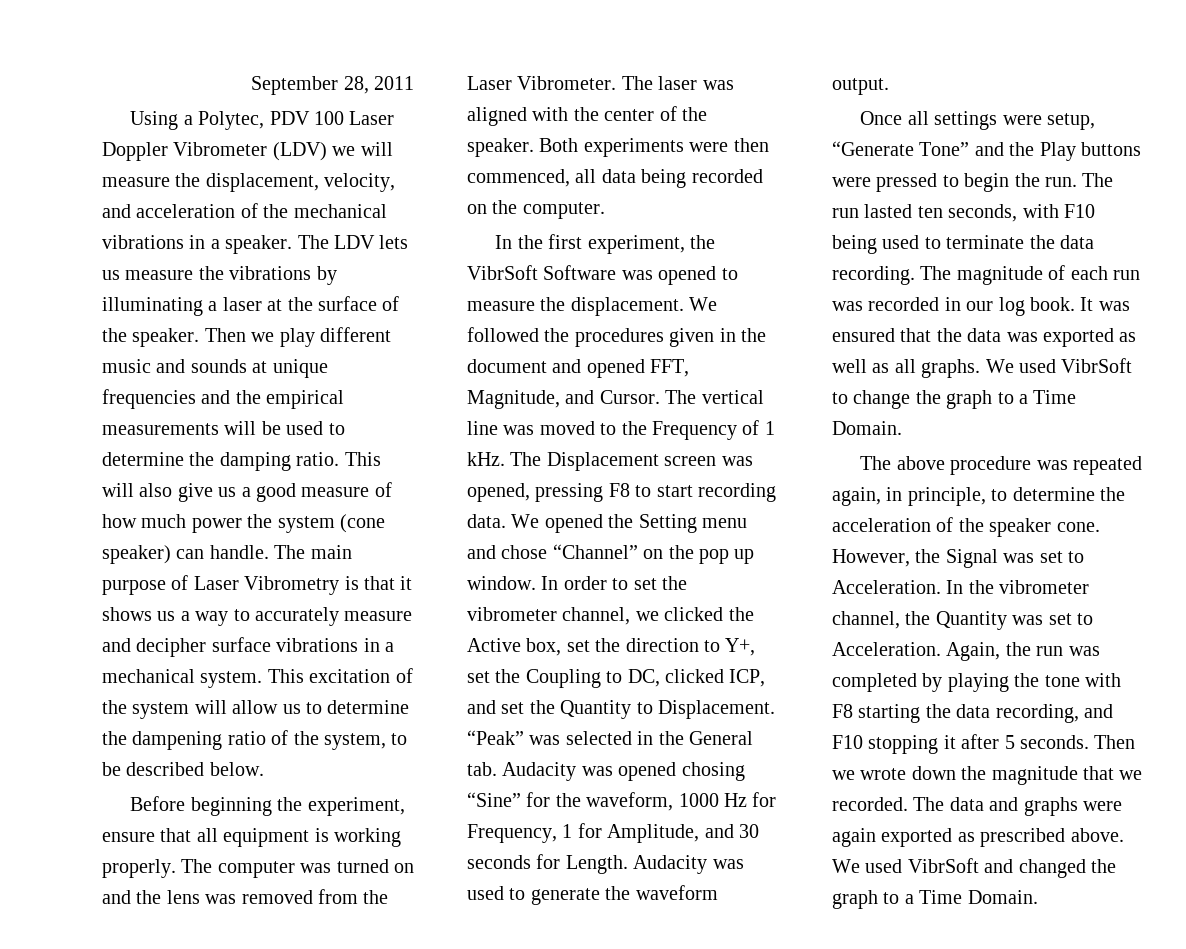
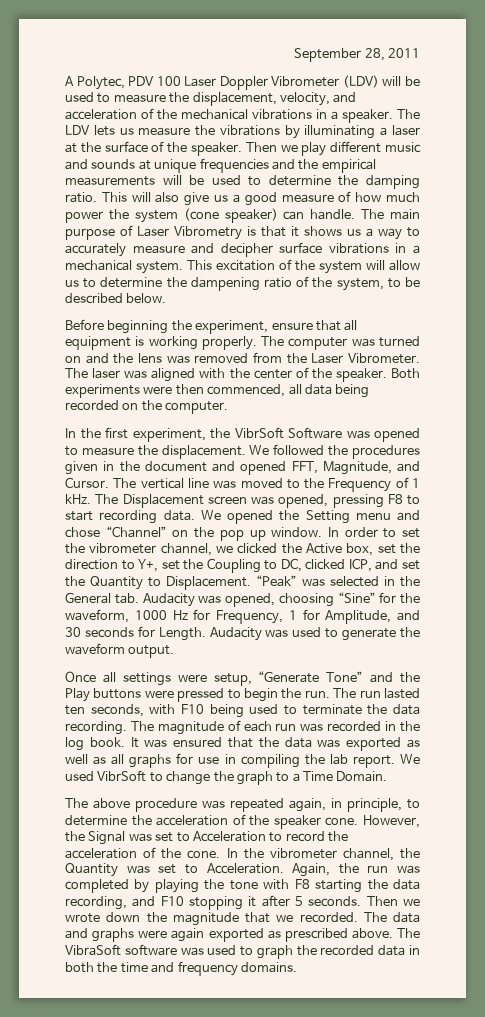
- Using a Polytec, PDV 100 Laser Doppler Vibrometer (LDV) we will measure the displacement, velocity, and acceleration of the mechanical vibrations in a speaker.
+ A Polytec, PDV 100 Laser Doppler Vibrometer (LDV) will be used to measure the displacement, velocity, and acceleration of the mechanical vibrations in a speaker.
- “Peak” was selected in the General tab. Audacity was opened chosing “Sine” for the waveform, 1000 Hz for Frequency, 1 for Amplitude, and 30 seconds for Length.
+ “Peak” was selected in the General tab. Audacity was opened, choosing “Sine” for the waveform, 1000 Hz for Frequency, 1 for Amplitude, and 30 seconds for Length.
- The magnitude of each run was recorded in our log book.
+ The magnitude of each run was recorded in the log book.
- It was ensured that the data was exported as well as all graphs.
+ It was ensured that the data was exported as well as all graphs for use in compiling the lab report.
- However, the Signal was set to Acceleration.
+ However, the Signal was set to Acceleration to record the acceleration of the cone.
- We used VibrSoft and changed the graph to a Time Domain.
+ The VibraSoft software was used to graph the recorded data in both the time and frequency domains.

